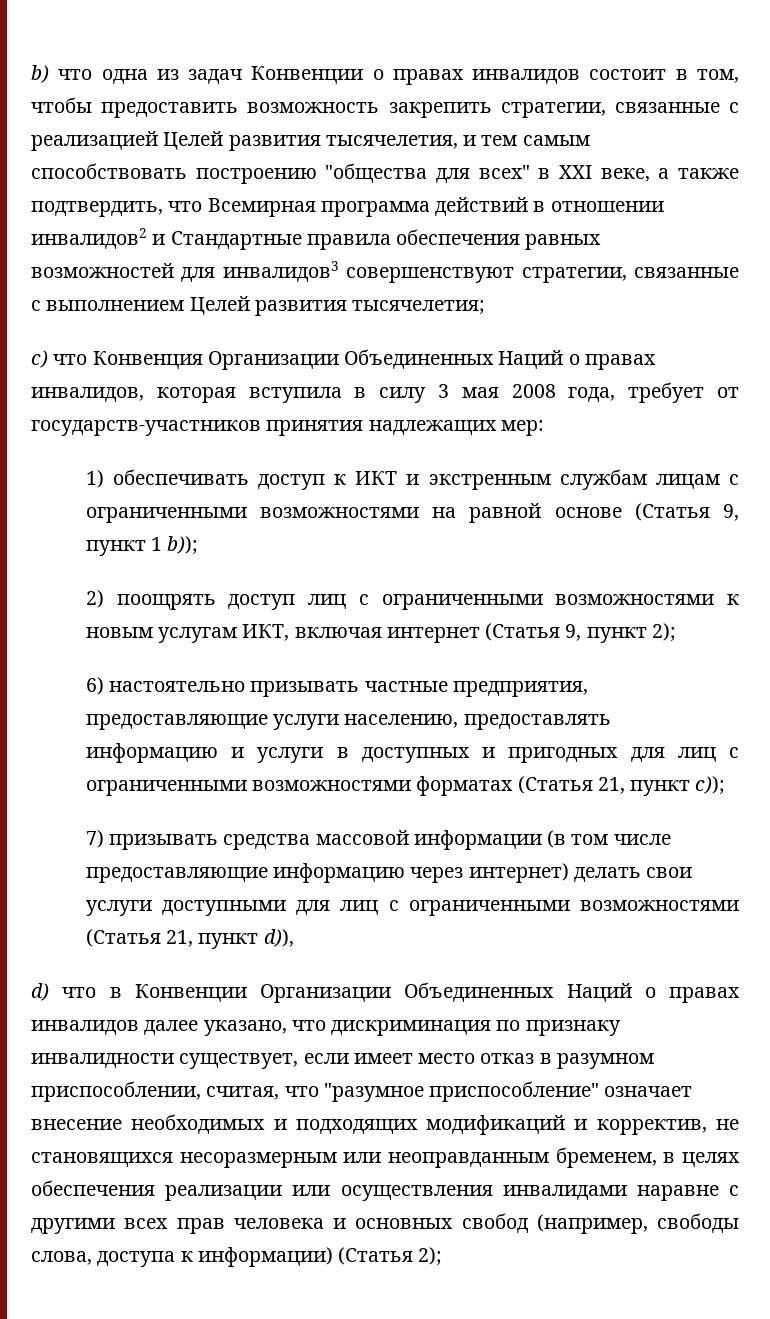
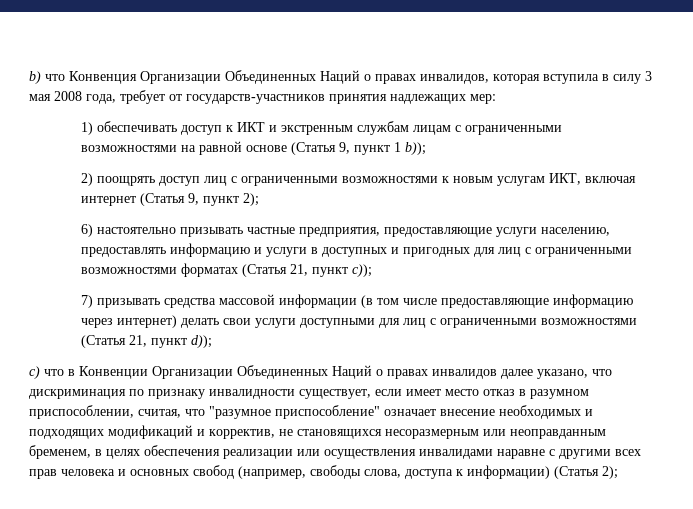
- b) что одна из задач Конвенции о правах инвалидов состоит в том, чтобы предоставить возможность закрепить стратегии, связанные с реализацией Целей развития тысячелетия, и тем самым способствовать построению "общества для всех" в XXI веке, а также подтвердить, что Всемирная программа действий в отношении инвалидов2 и Стандартные правила обеспечения равных возможностей для инвалидов3 совершенствуют стратегии, связанные с выполнением Целей развития тысячелетия;
- c) что Конвенция Организации Объединенных Наций о правах инвалидов, которая вступила в силу 3 мая 2008 года, требует от государств-участников принятия надлежащих мер:
+ b) что Конвенция Организации Объединенных Наций о правах инвалидов, которая вступила в силу 3 мая 2008 года, требует от государств-участников принятия надлежащих мер:
- 7) призывать средства массовой информации (в том числе предоставляющие информацию через интернет) делать свои услуги доступными для лиц с ограниченными возможностями (Статья 21, пункт d)),
- d) что в Конвенции Организации Объединенных Наций о правах инвалидов далее указано, что дискриминация по признаку инвалидности существует, если имеет место отказ в разумном приспособлении, считая, что "разумное приспособление" означает внесение необходимых и подходящих модификаций и корректив, не становящихся несоразмерным или неоправданным бременем, в целях обеспечения реализации или осуществления инвалидами наравне с другими всех прав человека и основных свобод (например, свободы слова, доступа к информации) (Статья 2);
+ 7) призывать средства массовой информации (в том числе предоставляющие информацию через интернет) делать свои услуги доступными для лиц с ограниченными возможностями (Статья 21, пункт d));
+ c) что в Конвенции Организации Объединенных Наций о правах инвалидов далее указано, что дискриминация по признаку инвалидности существует, если имеет место отказ в разумном приспособлении, считая, что "разумное приспособление" означает внесение необходимых и подходящих модификаций и корректив, не становящихся несоразмерным или неоправданным бременем, в целях обеспечения реализации или осуществления инвалидами наравне с другими всех прав человека и основных свобод (например, свободы слова, доступа к информации) (Статья 2);

